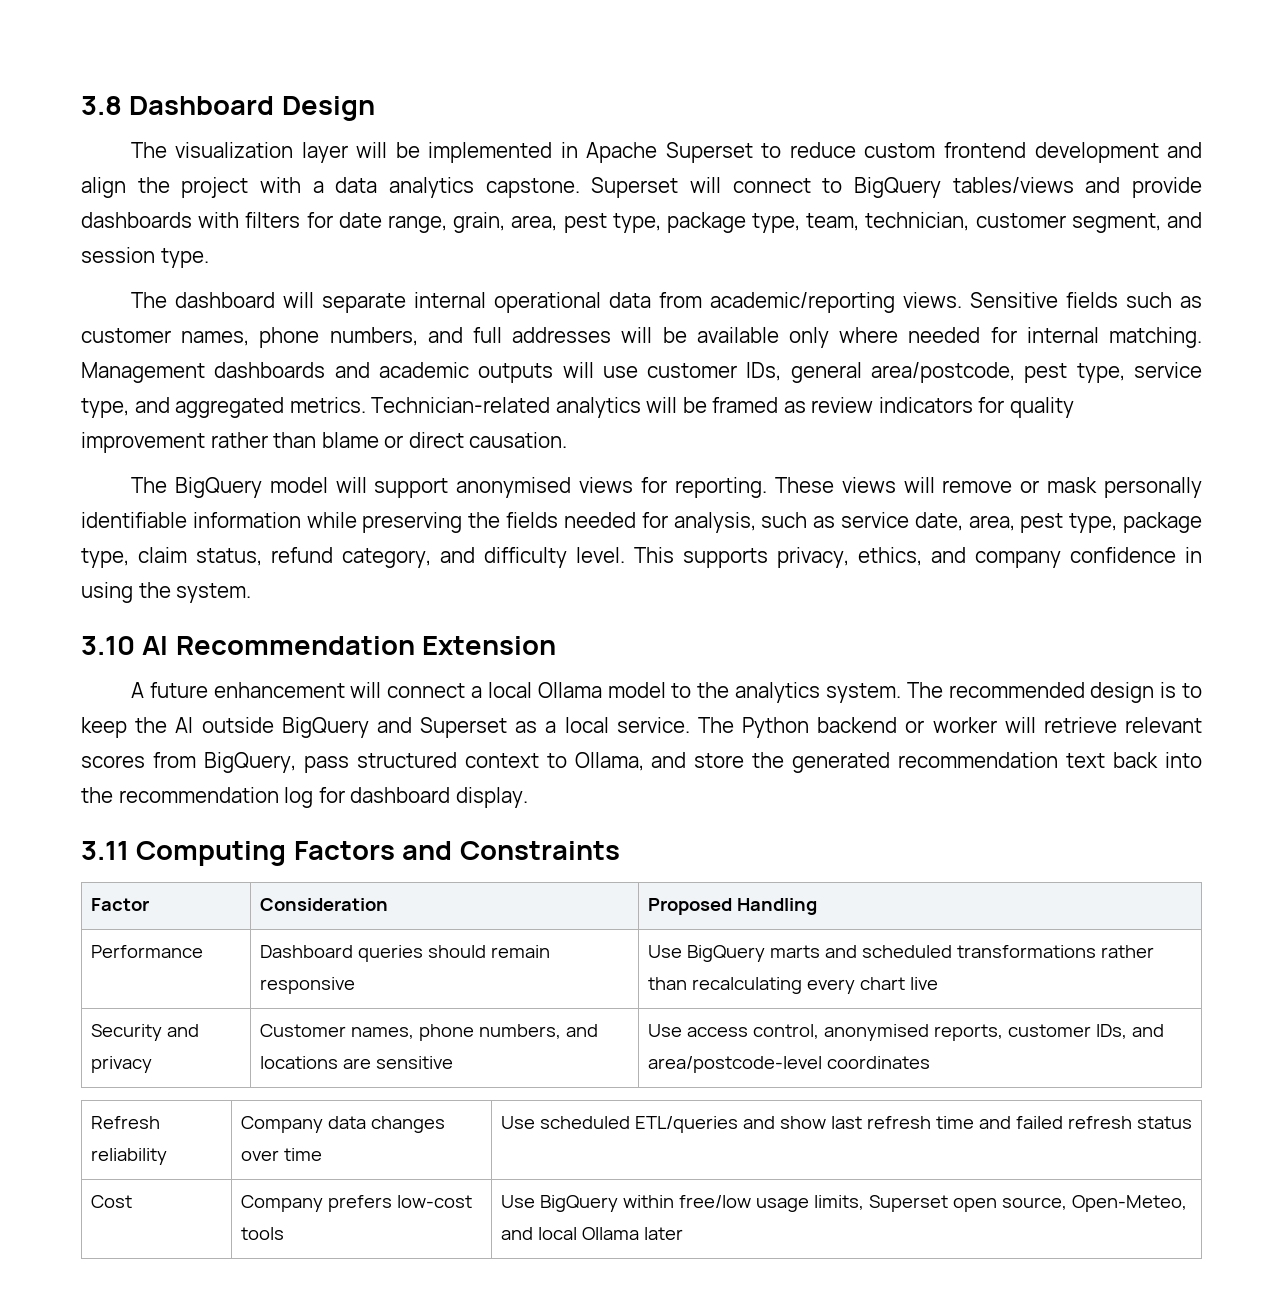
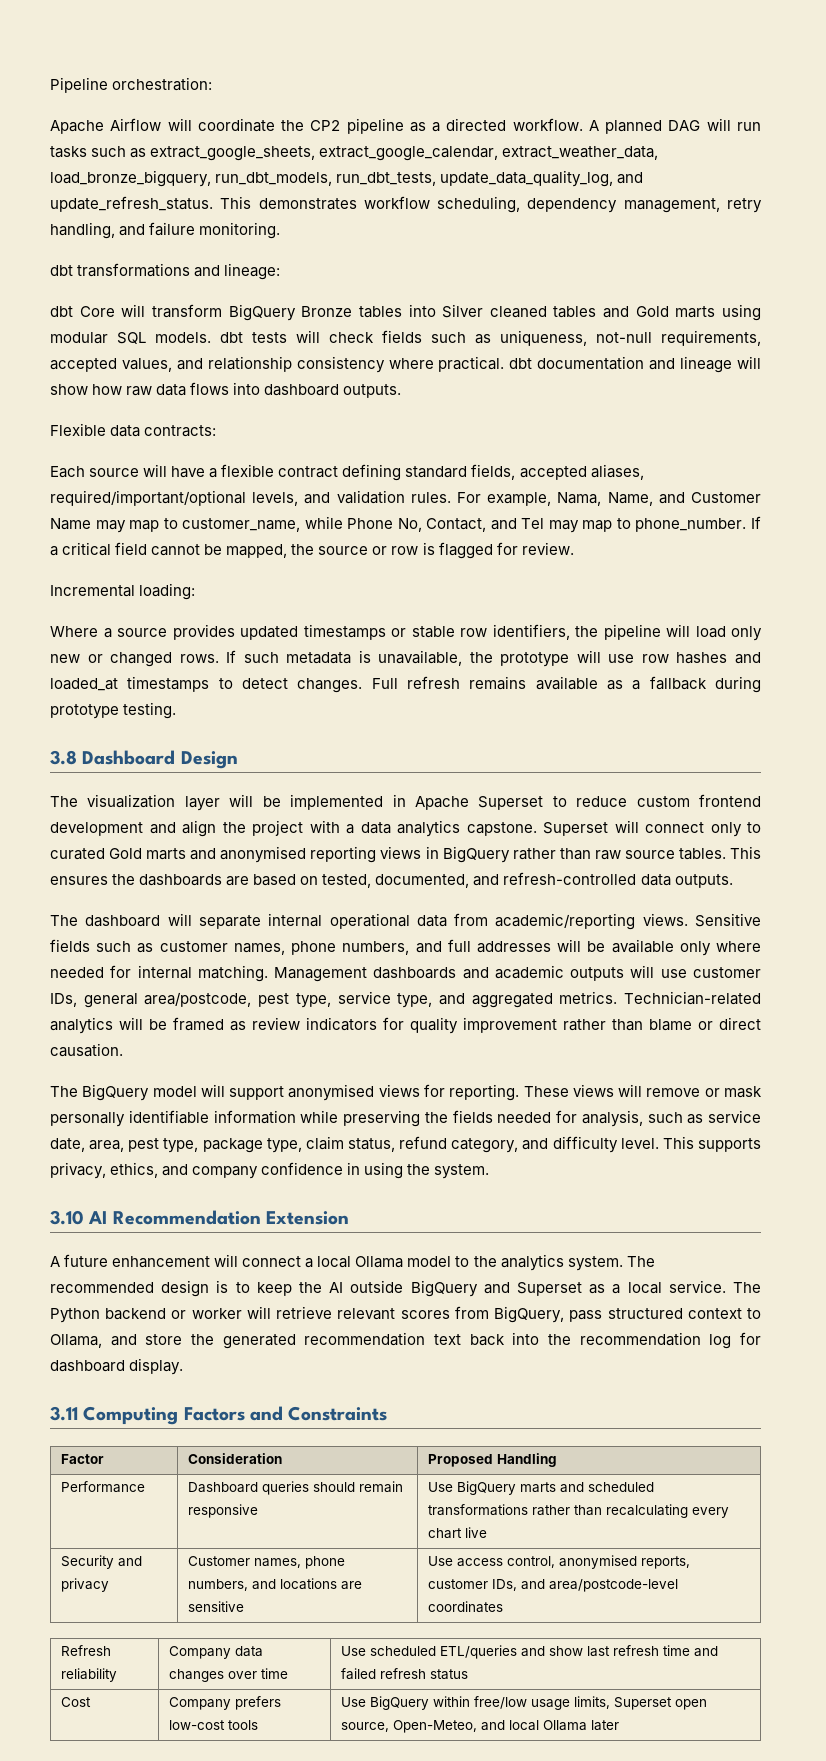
+ Pipeline orchestration:
+ Apache Airflow will coordinate the CP2 pipeline as a directed workflow. A planned DAG will run tasks such as extract_google_sheets, extract_google_calendar, extract_weather_data, load_bronze_bigquery, run_dbt_models, run_dbt_tests, update_data_quality_log, and update_refresh_status. This demonstrates workflow scheduling, dependency management, retry handling, and failure monitoring.
+ dbt transformations and lineage:
+ dbt Core will transform BigQuery Bronze tables into Silver cleaned tables and Gold marts using modular SQL models. dbt tests will check fields such as uniqueness, not-null requirements, accepted values, and relationship consistency where practical. dbt documentation and lineage will show how raw data flows into dashboard outputs.
+ Flexible data contracts:
+ Each source will have a flexible contract defining standard fields, accepted aliases, required/important/optional levels, and validation rules. For example, Nama, Name, and Customer Name may map to customer_name, while Phone No, Contact, and Tel may map to phone_number. If a critical field cannot be mapped, the source or row is flagged for review.
+ Incremental loading:
+ Where a source provides updated timestamps or stable row identifiers, the pipeline will load only new or changed rows. If such metadata is unavailable, the prototype will use row hashes and loaded_at timestamps to detect changes. Full refresh remains available as a fallback during prototype testing.
- Superset will connect to BigQuery tables/views and provide dashboards with filters for date range, grain, area, pest type, package type, team, technician, customer segment, and session type.
+ Superset will connect only to curated Gold marts and anonymised reporting views in BigQuery rather than raw source tables. This ensures the dashboards are based on tested, documented, and refresh-controlled data outputs.

